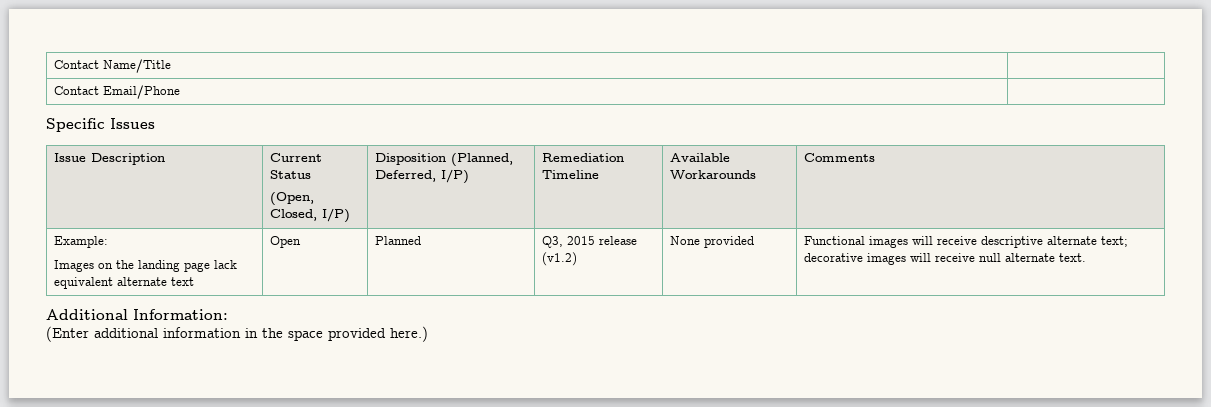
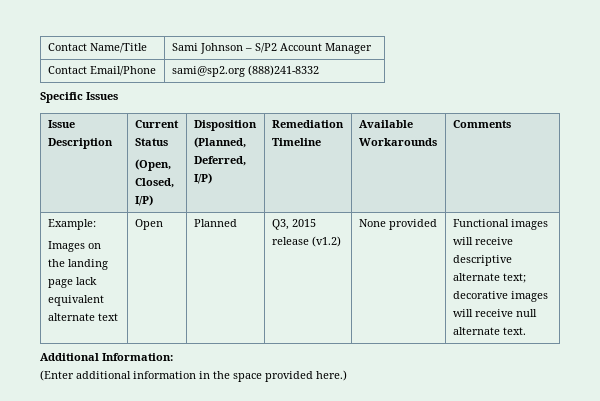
- Contact Name/Title |
+ Contact Name/Title | Sami Johnson – S/P2 Account Manager
- Contact Email/Phone |
+ Contact Email/Phone | sami@sp2.org (888)241-8332

